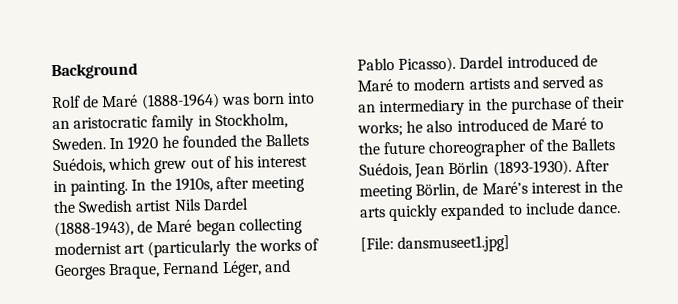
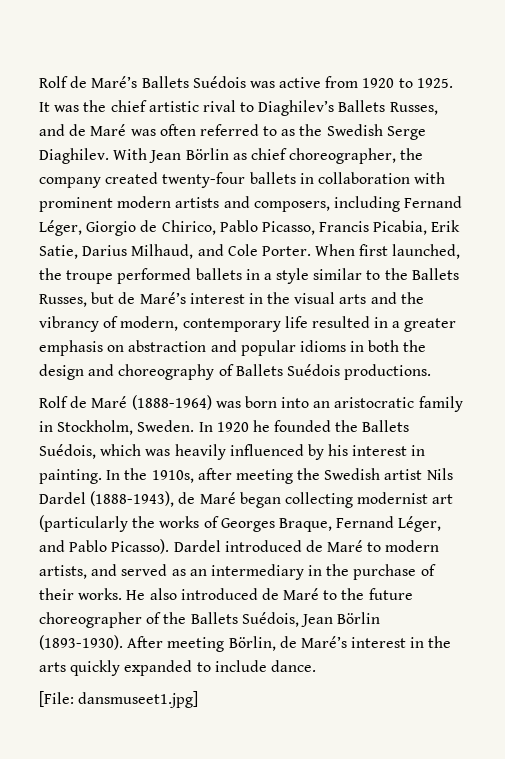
- Background
+ Rolf de Maré’s Ballets Suédois was active from 1920 to 1925. It was the chief artistic rival to Diaghilev’s Ballets Russes, and de Maré was often referred to as the Swedish Serge Diaghilev. With Jean Börlin as chief choreographer, the company created twenty-four ballets in collaboration with prominent modern artists and composers, including Fernand Léger, Giorgio de Chirico, Pablo Picasso, Francis Picabia, Erik Satie, Darius Milhaud, and Cole Porter. When first launched, the troupe performed ballets in a style similar to the Ballets Russes, but de Maré’s interest in the visual arts and the vibrancy of modern, contemporary life resulted in a greater emphasis on abstraction and popular idioms in both the design and choreography of Ballets Suédois productions.
- In 1920 he founded the Ballets Suédois, which grew out of his interest in painting.
+ In 1920 he founded the Ballets Suédois, which was heavily influenced by his interest in painting.
- Dardel introduced de Maré to modern artists and served as an intermediary in the purchase of their works; he also introduced de Maré to the future choreographer of the Ballets Suédois, Jean Börlin (1893-1930).
+ Dardel introduced de Maré to modern artists, and served as an intermediary in the purchase of their works. He also introduced de Maré to the future choreographer of the Ballets Suédois, Jean Börlin (1893-1930).

